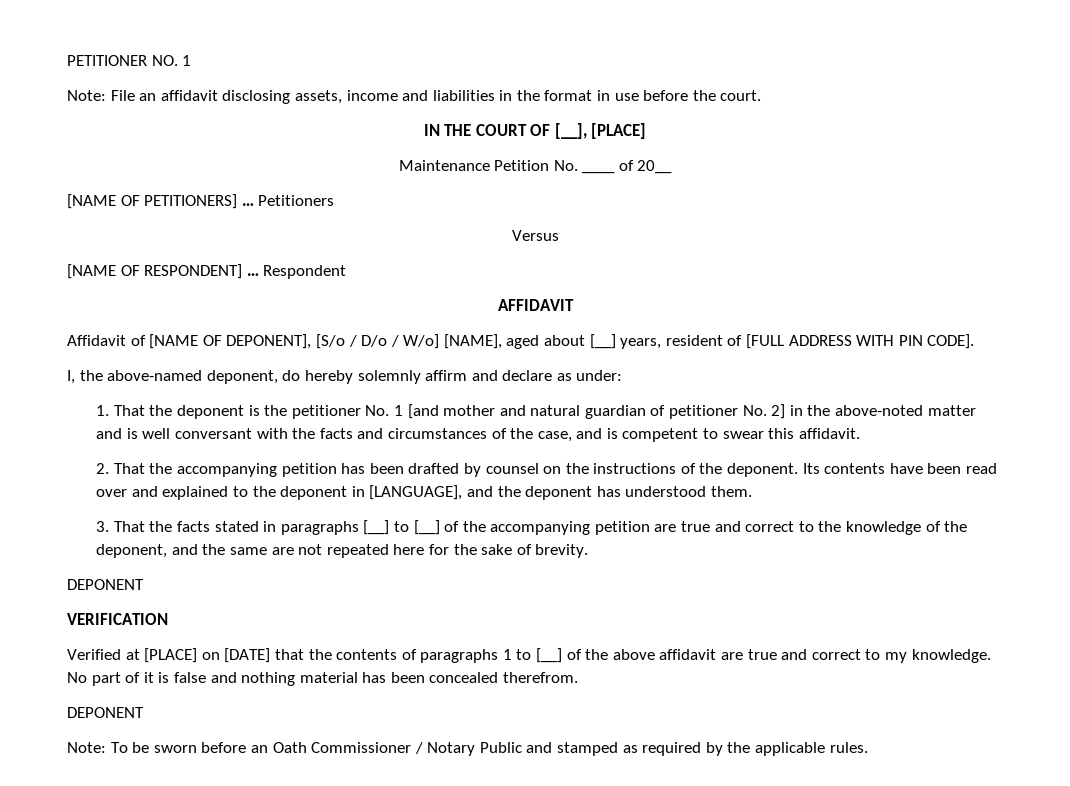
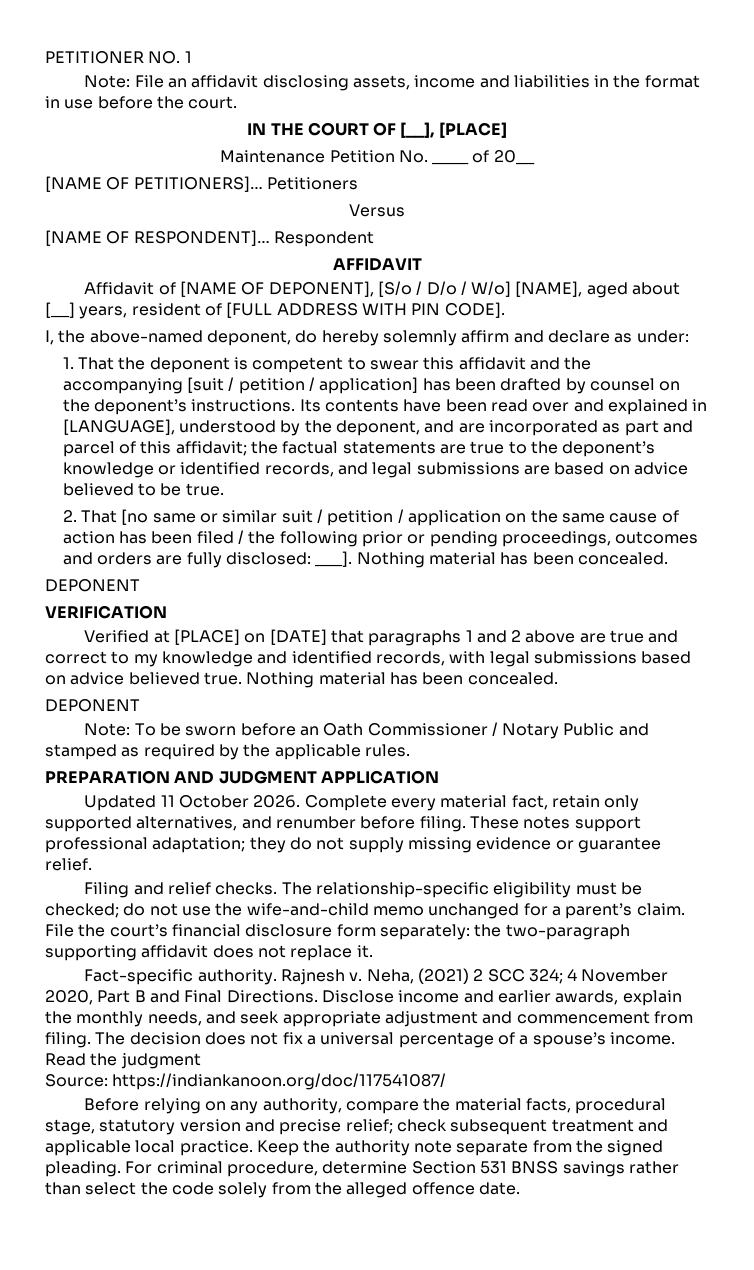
- [NAME OF PETITIONERS] …
+ [NAME OF PETITIONERS]…
- [NAME OF RESPONDENT] …
+ [NAME OF RESPONDENT]…
- 1. That the deponent is the petitioner No. 1 [and mother and natural guardian of petitioner No. 2] in the above-noted matter and is well conversant with the facts and circumstances of the case, and is competent to swear this affidavit.
- 2. That the accompanying petition has been drafted by counsel on the instructions of the deponent.
+ 1. That the deponent is competent to swear this affidavit and the accompanying [suit / petition / application] has been drafted by counsel on the deponent’s instructions.
- Its contents have been read over and explained to the deponent in [LANGUAGE], and the deponent has understood them.
- 3. That the facts stated in paragraphs [__] to [__] of the accompanying petition are true and correct to the knowledge of the deponent, and the same are not repeated here for the sake of brevity.
+ Its contents have been read over and explained in [LANGUAGE], understood by the deponent, and are incorporated as part and parcel of this affidavit; the factual statements are true to the deponent’s knowledge or identified records, and legal submissions are based on advice believed to be true.
+ 2. That [no same or similar suit / petition / application on the same cause of action has been filed / the following prior or pending proceedings, outcomes and orders are fully disclosed: ___]. Nothing material has been concealed.
- Verified at [PLACE] on [DATE] that the contents of paragraphs 1 to [__] of the above affidavit are true and correct to my knowledge. No part of it is false and nothing material has been concealed therefrom.
+ Verified at [PLACE] on [DATE] that paragraphs 1 and 2 above are true and correct to my knowledge and identified records, with legal submissions based on advice believed true. Nothing material has been concealed.
+ PREPARATION AND JUDGMENT APPLICATION
+ Updated 11 October 2026. Complete every material fact, retain only supported alternatives, and renumber before filing. These notes support professional adaptation; they do not supply missing evidence or guarantee relief.
+ Filing and relief checks. The relationship-specific eligibility must be checked; do not use the wife-and-child memo unchanged for a parent’s claim. File the court’s financial disclosure form separately: the two-paragraph supporting affidavit does not replace it.
+ Fact-specific authority. Rajnesh v. Neha, (2021) 2 SCC 324; 4 November 2020, Part B and Final Directions. Disclose income and earlier awards, explain the monthly needs, and seek appropriate adjustment and commencement from filing. The decision does not fix a universal percentage of a spouse’s income. Read the judgment
+ Source: https://indiankanoon.org/doc/117541087/
+ Before relying on any authority, compare the material facts, procedural stage, statutory version and precise relief; check subsequent treatment and applicable local practice. Keep the authority note separate from the signed pleading. For criminal procedure, determine Section 531 BNSS savings rather than select the code solely from the alleged offence date.

